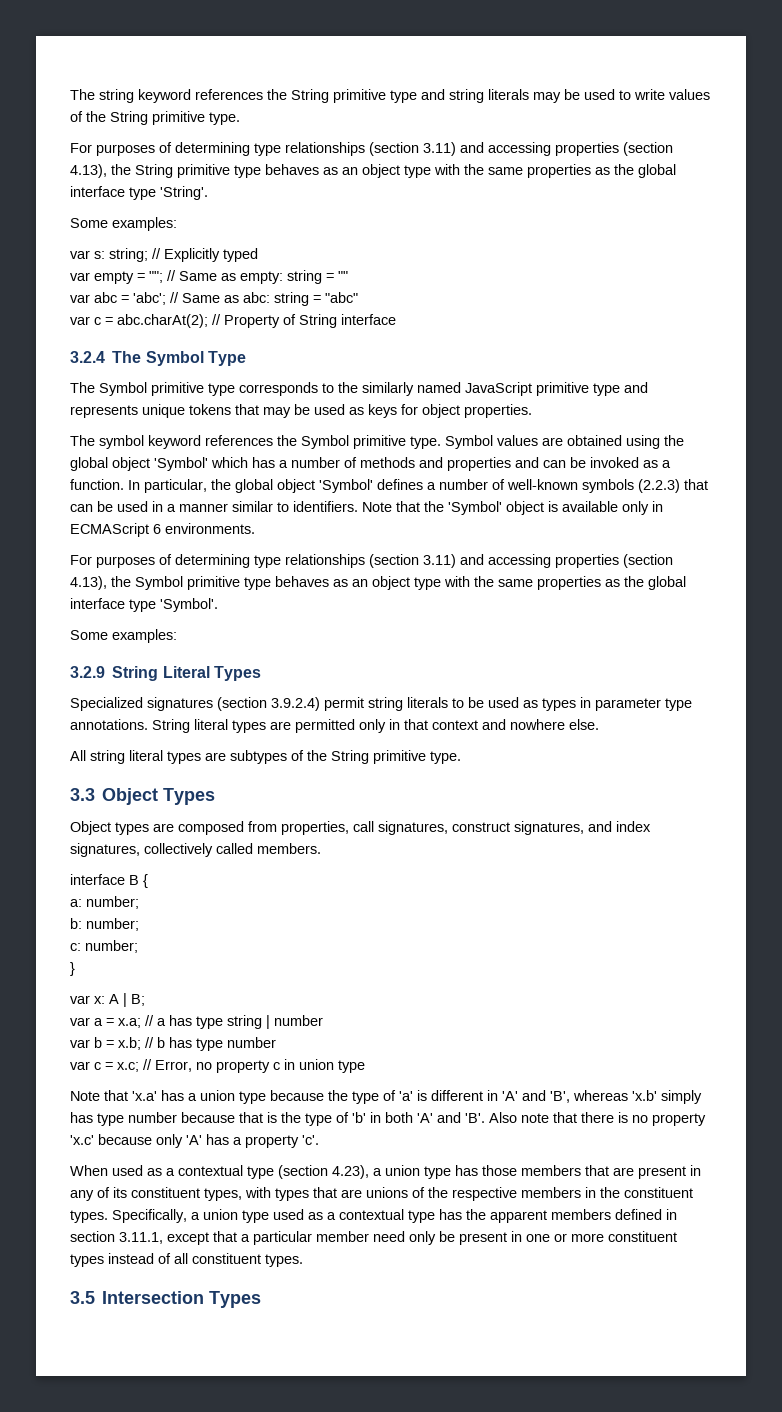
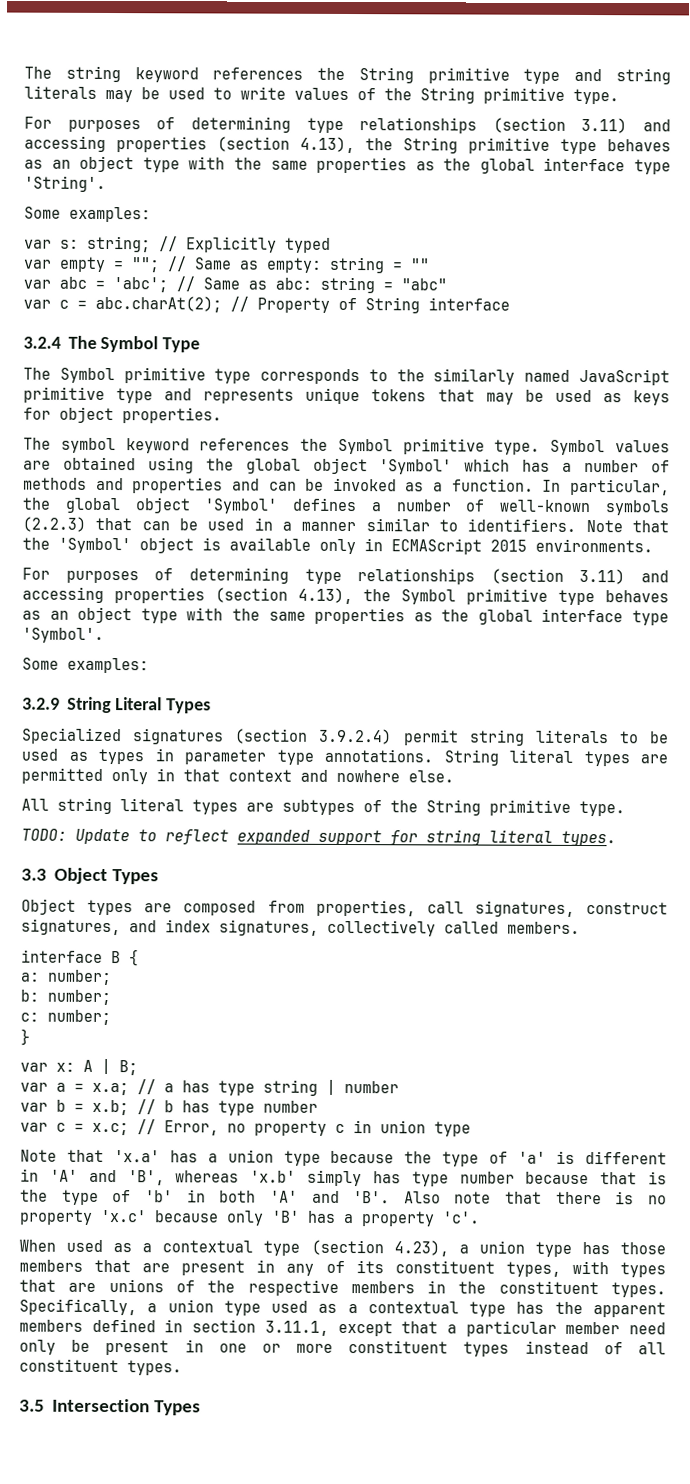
- Note that the 'Symbol' object is available only in ECMAScript 6 environments.
+ Note that the 'Symbol' object is available only in ECMAScript 2015 environments.
+ TODO: Update to reflect expanded support for string literal types.
- Note that 'x.a' has a union type because the type of 'a' is different in 'A' and 'B', whereas 'x.b' simply has type number because that is the type of 'b' in both 'A' and 'B'. Also note that there is no property 'x.c' because only 'A' has a property 'c'.
+ Note that 'x.a' has a union type because the type of 'a' is different in 'A' and 'B', whereas 'x.b' simply has type number because that is the type of 'b' in both 'A' and 'B'. Also note that there is no property 'x.c' because only 'B' has a property 'c'.

